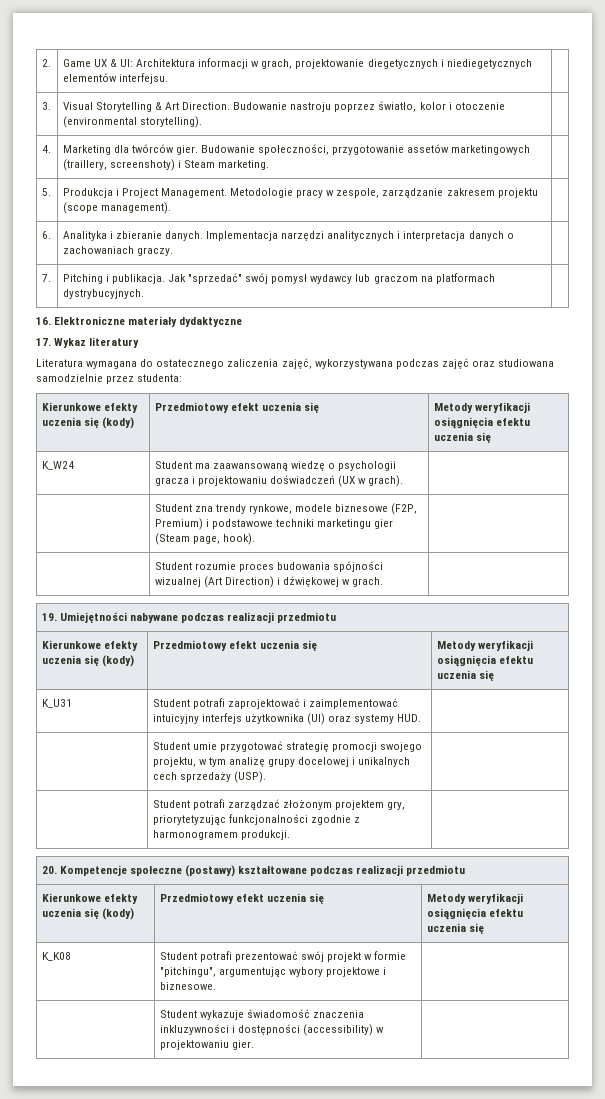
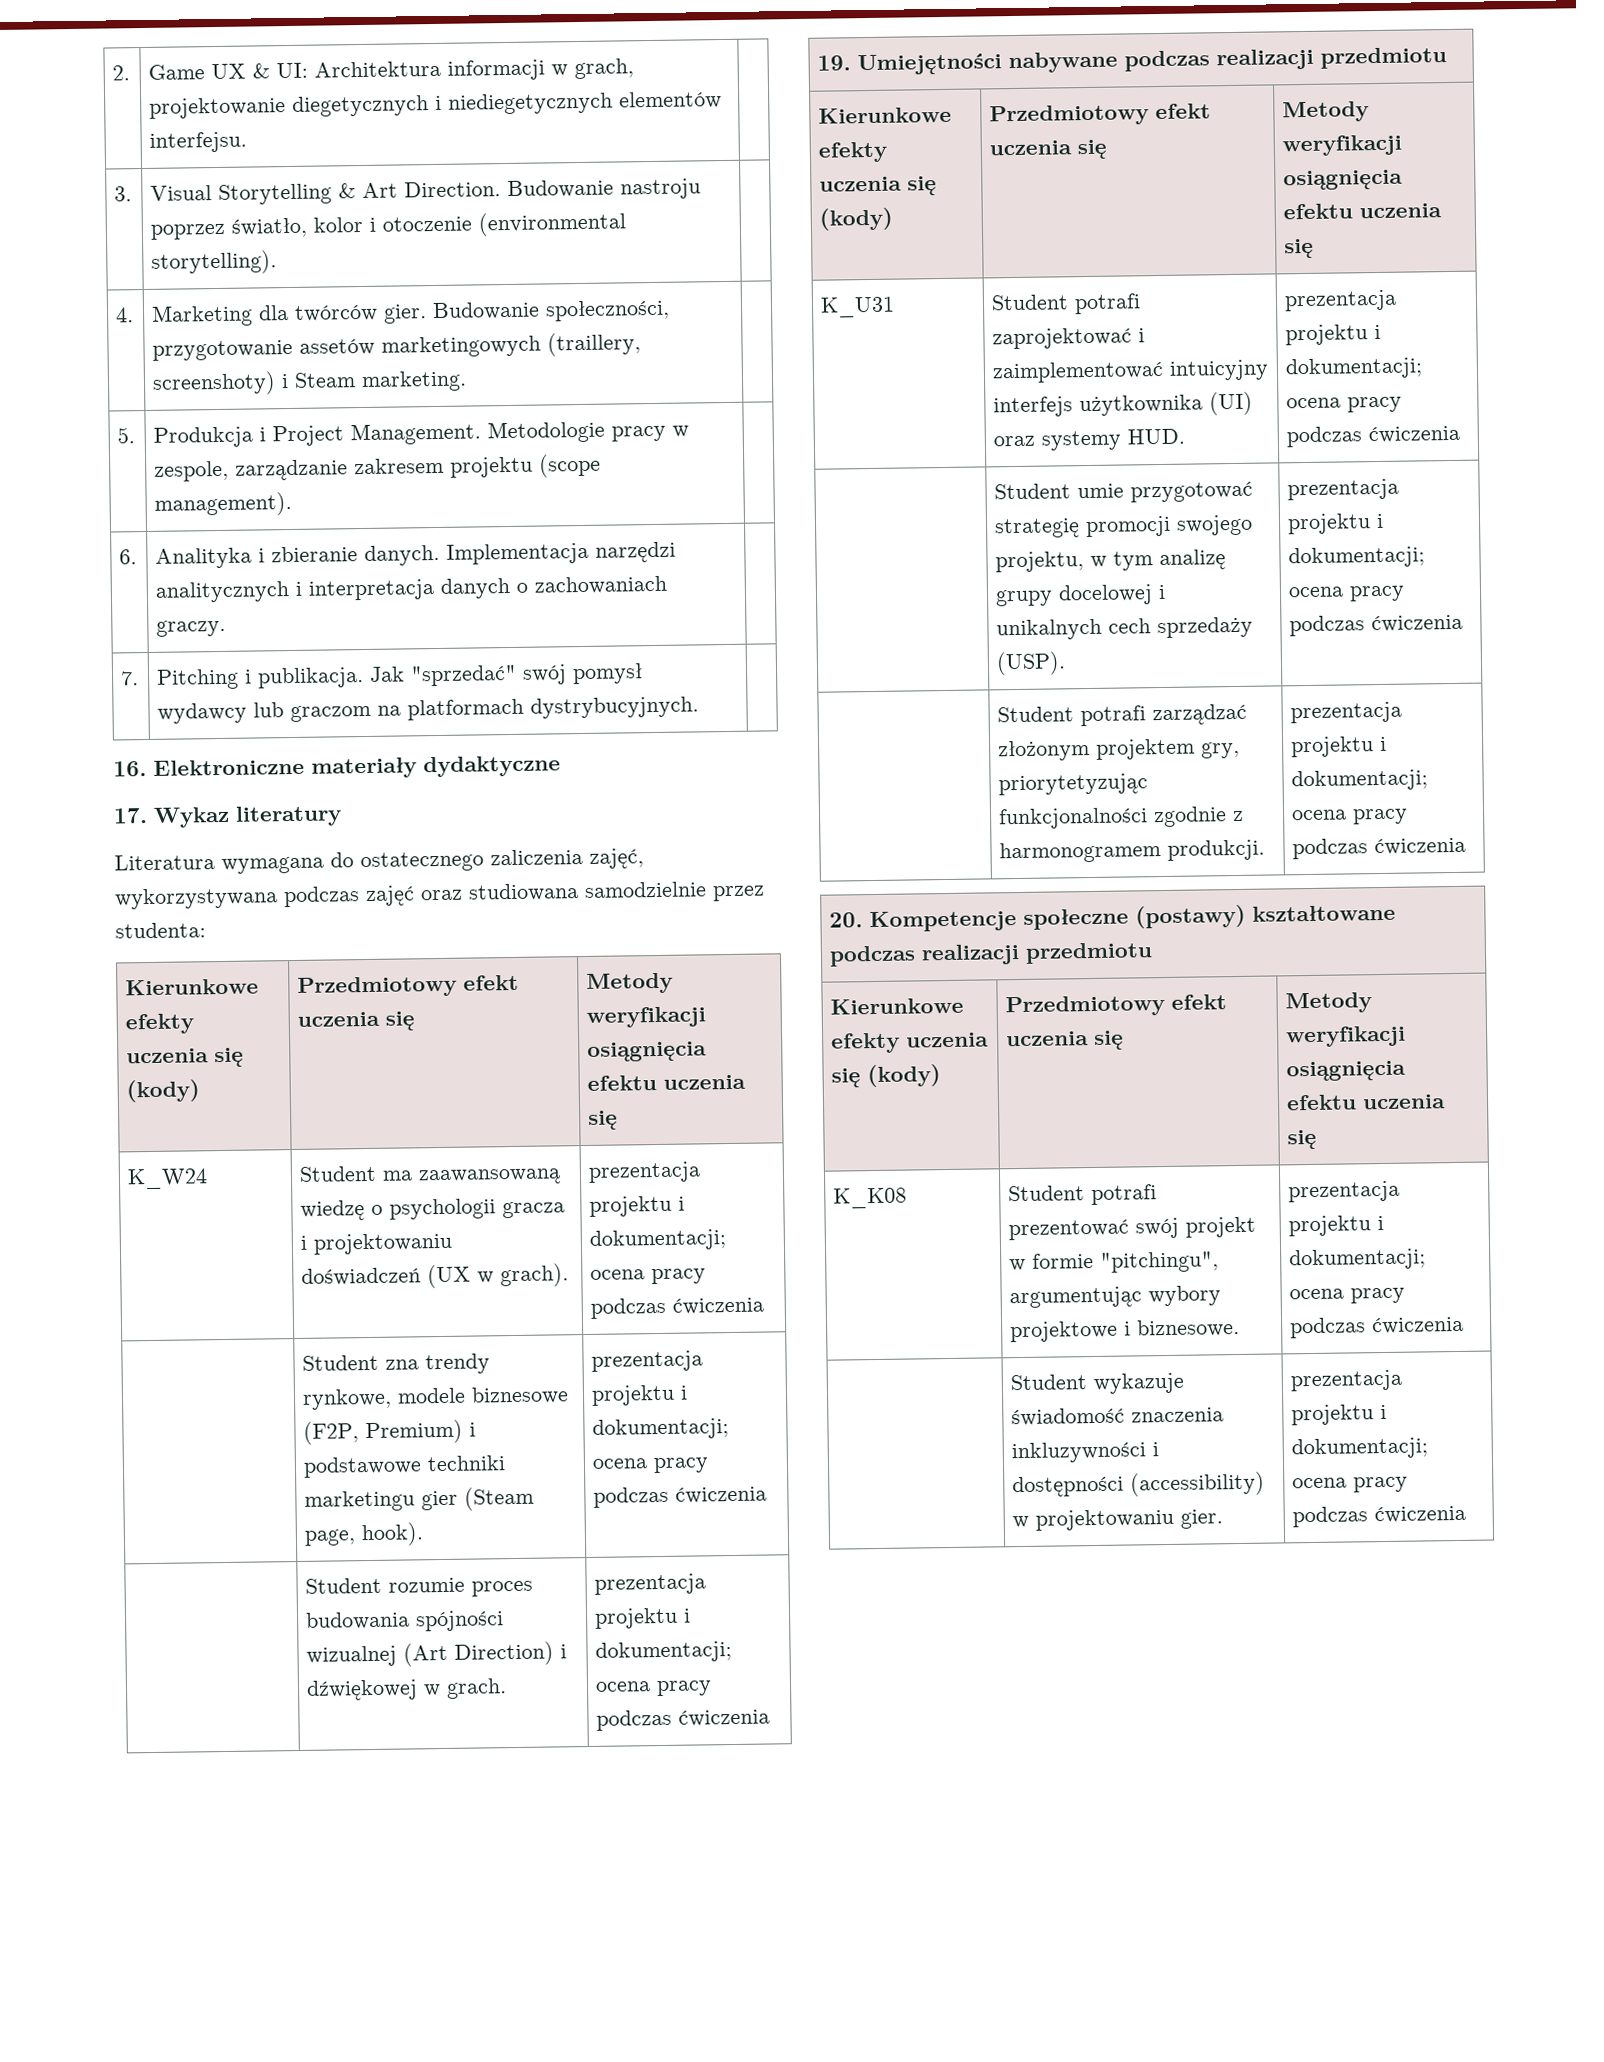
- K_W24 | Student ma zaawansowaną wiedzę o psychologii gracza i projektowaniu doświadczeń (UX w grach). |
+ K_W24 | Student ma zaawansowaną wiedzę o psychologii gracza i projektowaniu doświadczeń (UX w grach). | prezentacja projektu i dokumentacji; ocena pracy podczas ćwiczenia
- | Student zna trendy rynkowe, modele biznesowe (F2P, Premium) i podstawowe techniki marketingu gier (Steam page, hook). |
+ | Student zna trendy rynkowe, modele biznesowe (F2P, Premium) i podstawowe techniki marketingu gier (Steam page, hook). | prezentacja projektu i dokumentacji; ocena pracy podczas ćwiczenia
- | Student rozumie proces budowania spójności wizualnej (Art Direction) i dźwiękowej w grach. |
+ | Student rozumie proces budowania spójności wizualnej (Art Direction) i dźwiękowej w grach. | prezentacja projektu i dokumentacji; ocena pracy podczas ćwiczenia
- K_U31 | Student potrafi zaprojektować i zaimplementować intuicyjny interfejs użytkownika (UI) oraz systemy HUD. |
+ K_U31 | Student potrafi zaprojektować i zaimplementować intuicyjny interfejs użytkownika (UI) oraz systemy HUD. | prezentacja projektu i dokumentacji; ocena pracy podczas ćwiczenia
- | Student umie przygotować strategię promocji swojego projektu, w tym analizę grupy docelowej i unikalnych cech sprzedaży (USP). |
+ | Student umie przygotować strategię promocji swojego projektu, w tym analizę grupy docelowej i unikalnych cech sprzedaży (USP). | prezentacja projektu i dokumentacji; ocena pracy podczas ćwiczenia
- | Student potrafi zarządzać złożonym projektem gry, priorytetyzując funkcjonalności zgodnie z harmonogramem produkcji. |
+ | Student potrafi zarządzać złożonym projektem gry, priorytetyzując funkcjonalności zgodnie z harmonogramem produkcji. | prezentacja projektu i dokumentacji; ocena pracy podczas ćwiczenia
- K_K08 | Student potrafi prezentować swój projekt w formie "pitchingu", argumentując wybory projektowe i biznesowe. |
+ K_K08 | Student potrafi prezentować swój projekt w formie "pitchingu", argumentując wybory projektowe i biznesowe. | prezentacja projektu i dokumentacji; ocena pracy podczas ćwiczenia
- | Student wykazuje świadomość znaczenia inkluzywności i dostępności (accessibility) w projektowaniu gier. |
+ | Student wykazuje świadomość znaczenia inkluzywności i dostępności (accessibility) w projektowaniu gier. | prezentacja projektu i dokumentacji; ocena pracy podczas ćwiczenia

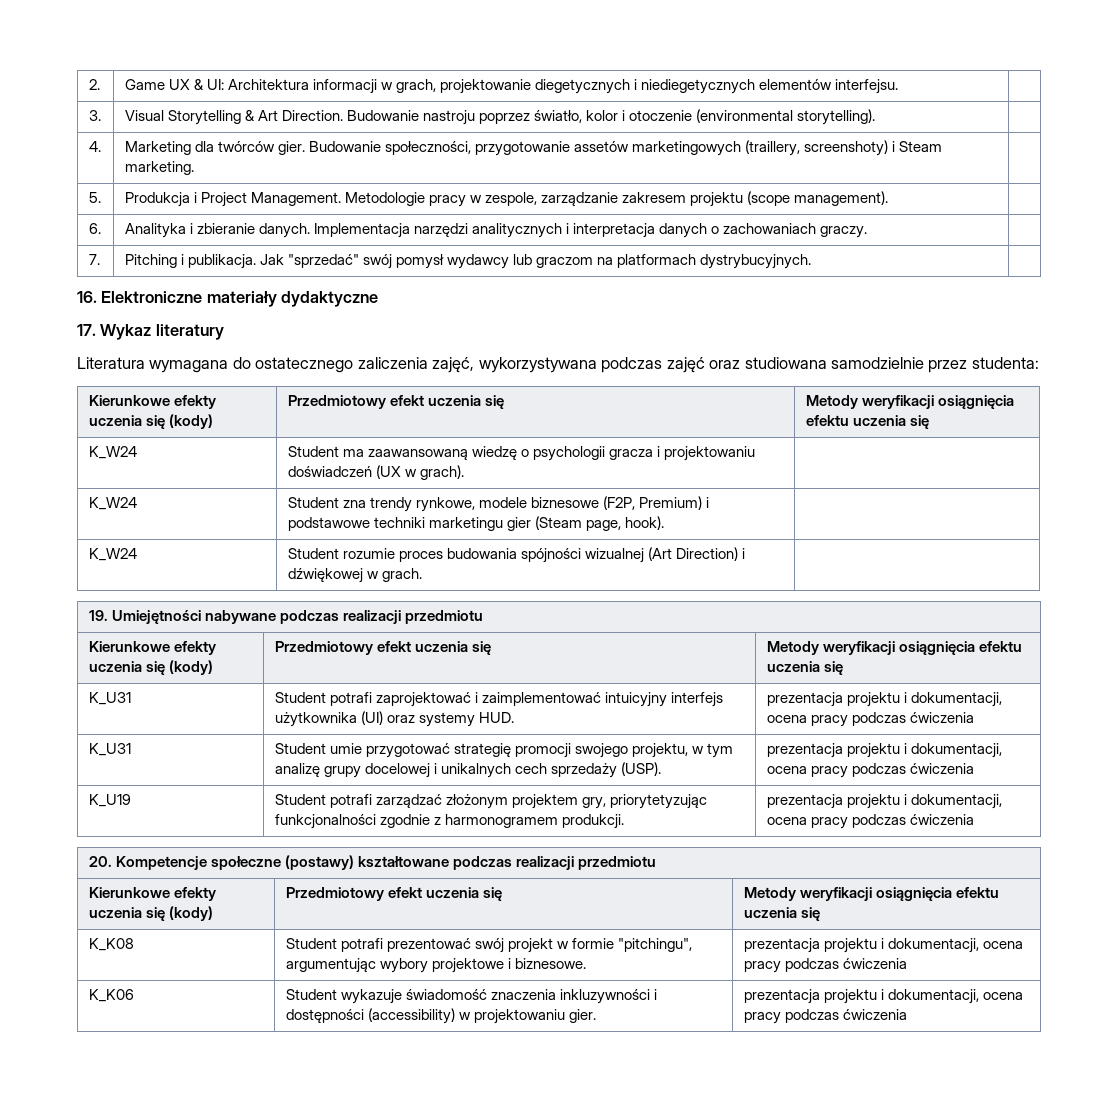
- K_W24 | Student ma zaawansowaną wiedzę o psychologii gracza i projektowaniu doświadczeń (UX w grach). | prezentacja projektu i dokumentacji; ocena pracy podczas ćwiczenia
- | Student zna trendy rynkowe, modele biznesowe (F2P, Premium) i podstawowe techniki marketingu gier (Steam page, hook). | prezentacja projektu i dokumentacji; ocena pracy podczas ćwiczenia
- | Student rozumie proces budowania spójności wizualnej (Art Direction) i dźwiękowej w grach. | prezentacja projektu i dokumentacji; ocena pracy podczas ćwiczenia
+ K_W24 | Student ma zaawansowaną wiedzę o psychologii gracza i projektowaniu doświadczeń (UX w grach). |
+ K_W24 | Student zna trendy rynkowe, modele biznesowe (F2P, Premium) i podstawowe techniki marketingu gier (Steam page, hook). |
+ K_W24 | Student rozumie proces budowania spójności wizualnej (Art Direction) i dźwiękowej w grach. |
- K_U31 | Student potrafi zaprojektować i zaimplementować intuicyjny interfejs użytkownika (UI) oraz systemy HUD. | prezentacja projektu i dokumentacji; ocena pracy podczas ćwiczenia
- | Student umie przygotować strategię promocji swojego projektu, w tym analizę grupy docelowej i unikalnych cech sprzedaży (USP). | prezentacja projektu i dokumentacji; ocena pracy podczas ćwiczenia
- | Student potrafi zarządzać złożonym projektem gry, priorytetyzując funkcjonalności zgodnie z harmonogramem produkcji. | prezentacja projektu i dokumentacji; ocena pracy podczas ćwiczenia
+ K_U31 | Student potrafi zaprojektować i zaimplementować intuicyjny interfejs użytkownika (UI) oraz systemy HUD. | prezentacja projektu i dokumentacji, ocena pracy podczas ćwiczenia
+ K_U31 | Student umie przygotować strategię promocji swojego projektu, w tym analizę grupy docelowej i unikalnych cech sprzedaży (USP). | prezentacja projektu i dokumentacji, ocena pracy podczas ćwiczenia
+ K_U19 | Student potrafi zarządzać złożonym projektem gry, priorytetyzując funkcjonalności zgodnie z harmonogramem produkcji. | prezentacja projektu i dokumentacji, ocena pracy podczas ćwiczenia
- K_K08 | Student potrafi prezentować swój projekt w formie "pitchingu", argumentując wybory projektowe i biznesowe. | prezentacja projektu i dokumentacji; ocena pracy podczas ćwiczenia
- | Student wykazuje świadomość znaczenia inkluzywności i dostępności (accessibility) w projektowaniu gier. | prezentacja projektu i dokumentacji; ocena pracy podczas ćwiczenia
+ K_K08 | Student potrafi prezentować swój projekt w formie "pitchingu", argumentując wybory projektowe i biznesowe. | prezentacja projektu i dokumentacji, ocena pracy podczas ćwiczenia
+ K_K06 | Student wykazuje świadomość znaczenia inkluzywności i dostępności (accessibility) w projektowaniu gier. | prezentacja projektu i dokumentacji, ocena pracy podczas ćwiczenia

